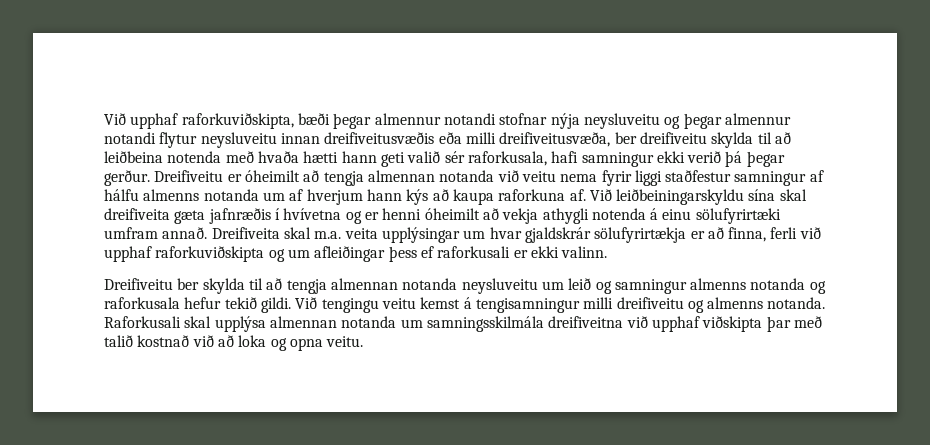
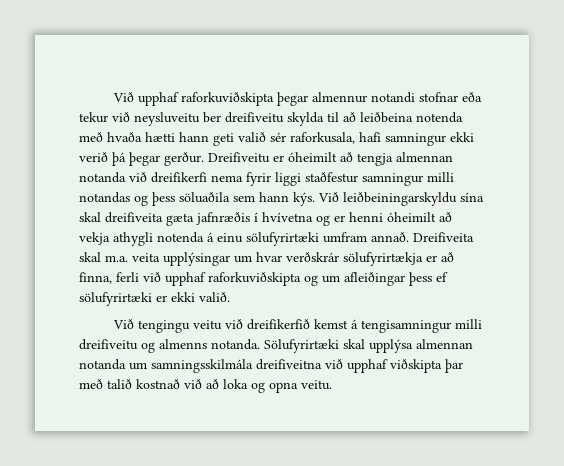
- Við upphaf raforkuviðskipta, bæði þegar almennur notandi stofnar nýja neysluveitu og þegar almennur notandi flytur neysluveitu innan dreifiveitusvæðis eða milli dreifiveitusvæða, ber dreifiveitu skylda til að leiðbeina notenda með hvaða hætti hann geti valið sér raforkusala, hafi samningur ekki verið þá þegar gerður.
+ Við upphaf raforkuviðskipta þegar almennur notandi stofnar eða tekur við neysluveitu ber dreifiveitu skylda til að leiðbeina notenda með hvaða hætti hann geti valið sér raforkusala, hafi samningur ekki verið þá þegar gerður.
- Dreifiveitu er óheimilt að tengja almennan notanda við veitu nema fyrir liggi staðfestur samningur af hálfu almenns notanda um af hverjum hann kýs að kaupa raforkuna af.
+ Dreifiveitu er óheimilt að tengja almennan notanda við dreifikerfi nema fyrir liggi staðfestur samningur milli notandas og þess söluaðila sem hann kýs.
- Dreifiveita skal m.a. veita upplýsingar um hvar gjaldskrár sölufyrirtækja er að finna, ferli við upphaf raforkuviðskipta og um afleiðingar þess ef raforkusali er ekki valinn.
- Dreifiveitu ber skylda til að tengja almennan notanda neysluveitu um leið og samningur almenns notanda og raforkusala hefur tekið gildi. Við tengingu veitu kemst á tengisamningur milli dreifiveitu og almenns notanda.
+ Dreifiveita skal m.a. veita upplýsingar um hvar verðskrár sölufyrirtækja er að finna, ferli við upphaf raforkuviðskipta og um afleiðingar þess ef sölufyrirtæki er ekki valið.
+ Við tengingu veitu við dreifikerfið kemst á tengisamningur milli dreifiveitu og almenns notanda.
- Raforkusali skal upplýsa almennan notanda um samningsskilmála dreifiveitna við upphaf viðskipta þar með talið kostnað við að loka og opna veitu.
+ Sölufyrirtæki skal upplýsa almennan notanda um samningsskilmála dreifiveitna við upphaf viðskipta þar með talið kostnað við að loka og opna veitu.

